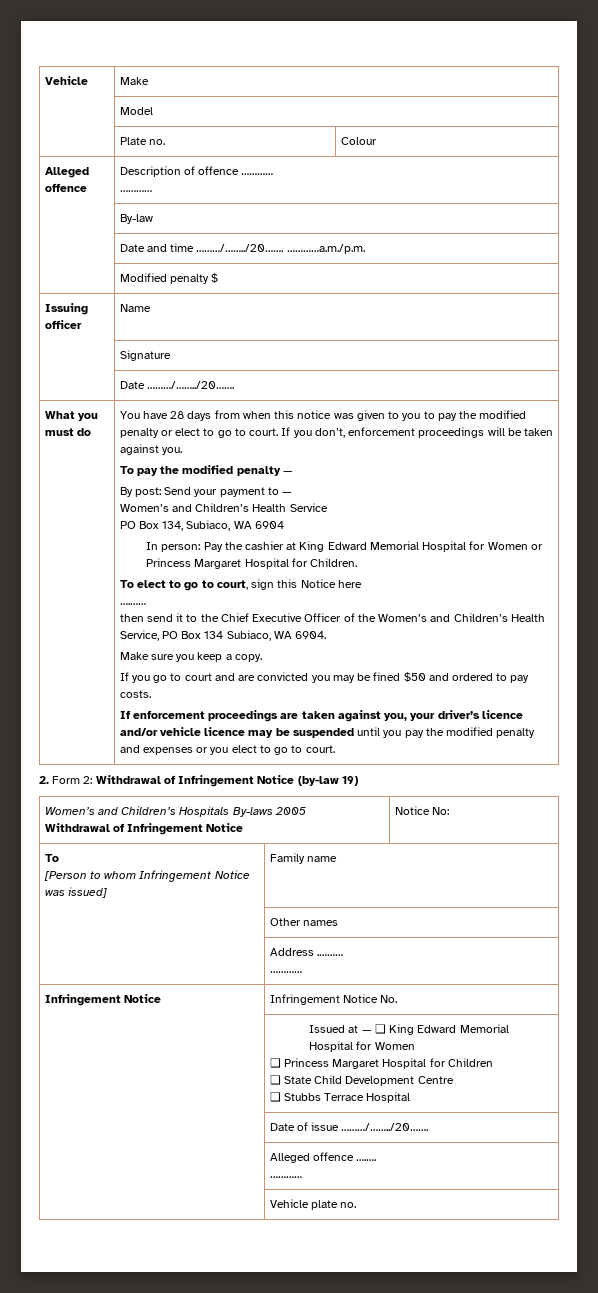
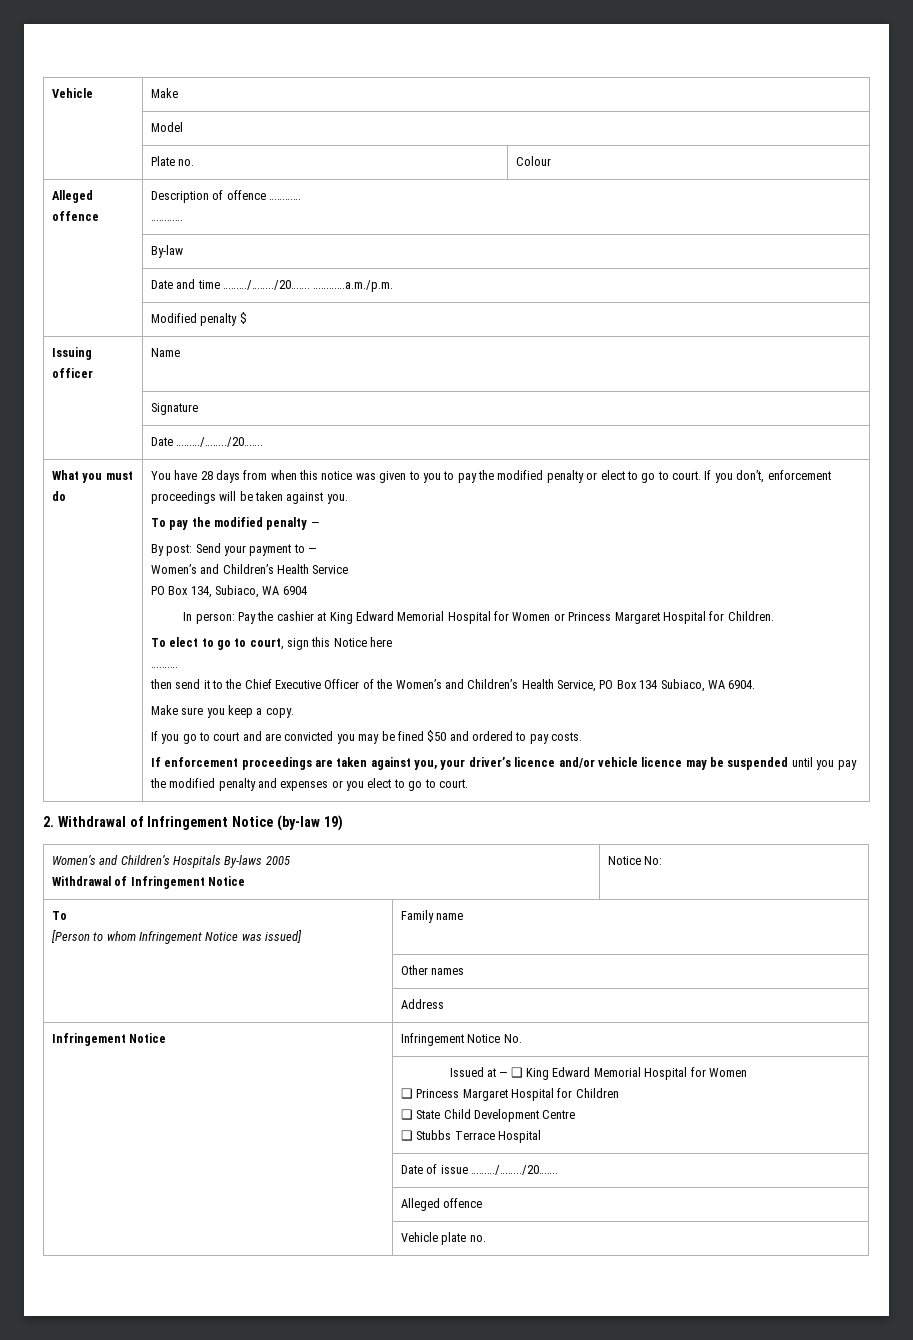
- 2. Form 2: Withdrawal of Infringement Notice (by-law 19)
+ 2. Withdrawal of Infringement Notice (by-law 19)
- | Address .………
- …………
+ | Address
- | Alleged offence ….….
- …………
+ | Alleged offence

